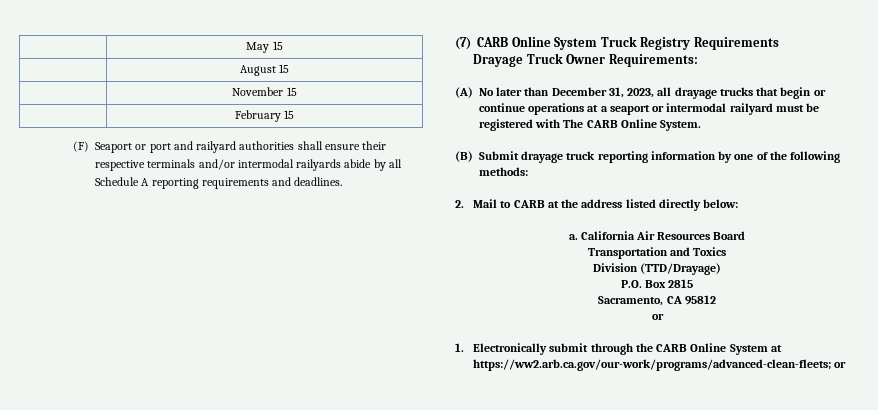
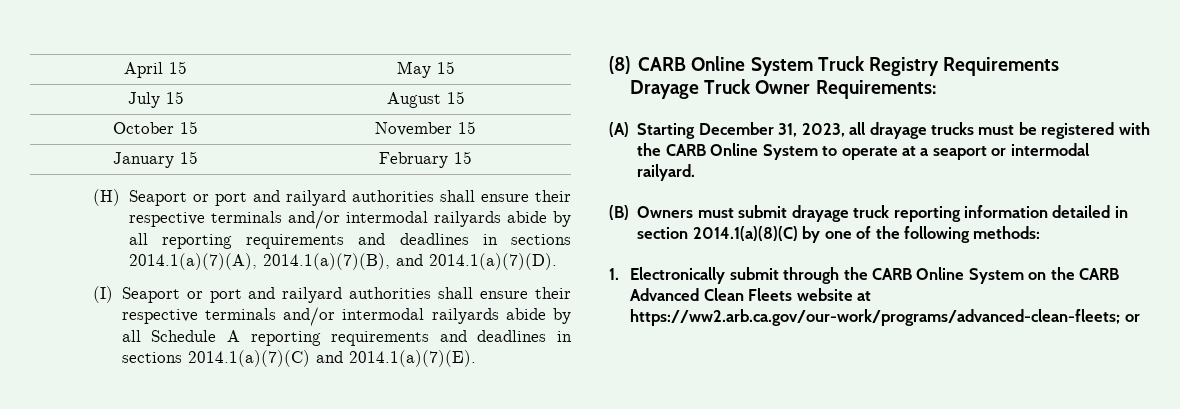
- | May 15
+ April 15 | May 15
- | August 15
+ July 15 | August 15
- | November 15
+ October 15 | November 15
- | February 15
+ January 15 | February 15
- (F) Seaport or port and railyard authorities shall ensure their respective terminals and/or intermodal railyards abide by all Schedule A reporting requirements and deadlines.
- (7) CARB Online System Truck Registry Requirements
+ (H) Seaport or port and railyard authorities shall ensure their respective terminals and/or intermodal railyards abide by all reporting requirements and deadlines in sections 2014.1(a)(7)(A), 2014.1(a)(7)(B), and 2014.1(a)(7)(D).
+ (I) Seaport or port and railyard authorities shall ensure their respective terminals and/or intermodal railyards abide by all Schedule A reporting requirements and deadlines in sections 2014.1(a)(7)(C) and 2014.1(a)(7)(E).
+ (8) CARB Online System Truck Registry Requirements
- (A) No later than December 31, 2023, all drayage trucks that begin or continue operations at a seaport or intermodal railyard must be registered with The CARB Online System.
- (B) Submit drayage truck reporting information by one of the following methods:
+ (A) Starting December 31, 2023, all drayage trucks must be registered with the CARB Online System to operate at a seaport or intermodal railyard.
+ (B) Owners must submit drayage truck reporting information detailed in section 2014.1(a)(8)(C) by one of the following methods:
- 2. Mail to CARB at the address listed directly below:
- a. California Air Resources Board
- Transportation and Toxics
- Division (TTD/Drayage)
- P.O. Box 2815
- Sacramento, CA 95812
- or
- 1. Electronically submit through the CARB Online System at https://ww2.arb.ca.gov/our-work/programs/advanced-clean-fleets; or
+ 1. Electronically submit through the CARB Online System on the CARB Advanced Clean Fleets website at https://ww2.arb.ca.gov/our-work/programs/advanced-clean-fleets; or

